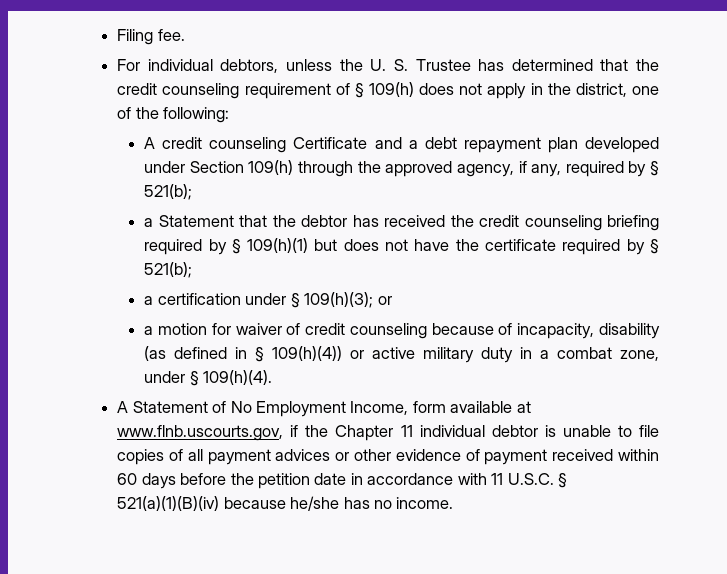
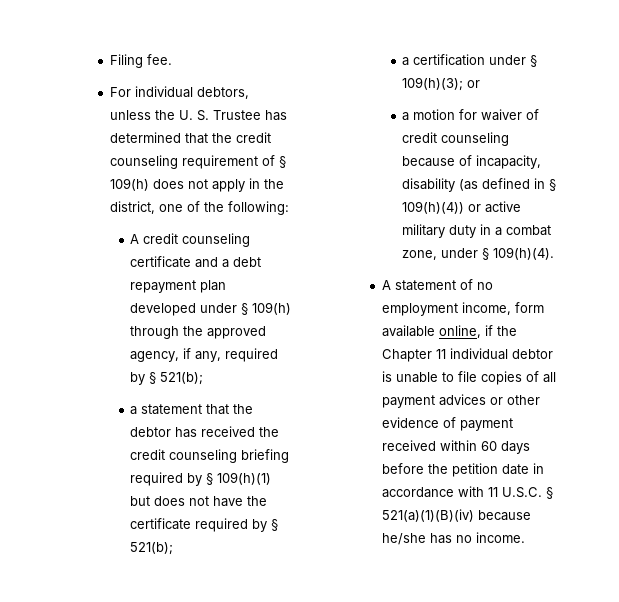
- A credit counseling Certificate and a debt repayment plan developed under Section 109(h) through the approved agency, if any, required by § 521(b);
+ A credit counseling certificate and a debt repayment plan developed under § 109(h) through the approved agency, if any, required by § 521(b);
- a Statement that the debtor has received the credit counseling briefing required by § 109(h)(1) but does not have the certificate required by § 521(b);
+ a statement that the debtor has received the credit counseling briefing required by § 109(h)(1) but does not have the certificate required by § 521(b);
- A Statement of No Employment Income, form available at www.flnb.uscourts.gov, if the Chapter 11 individual debtor is unable to file copies of all payment advices or other evidence of payment received within 60 days before the petition date in accordance with 11 U.S.C. § 521(a)(1)(B)(iv) because he/she has no income.
+ A statement of no employment income, form available online, if the Chapter 11 individual debtor is unable to file copies of all payment advices or other evidence of payment received within 60 days before the petition date in accordance with 11 U.S.C. § 521(a)(1)(B)(iv) because he/she has no income.

